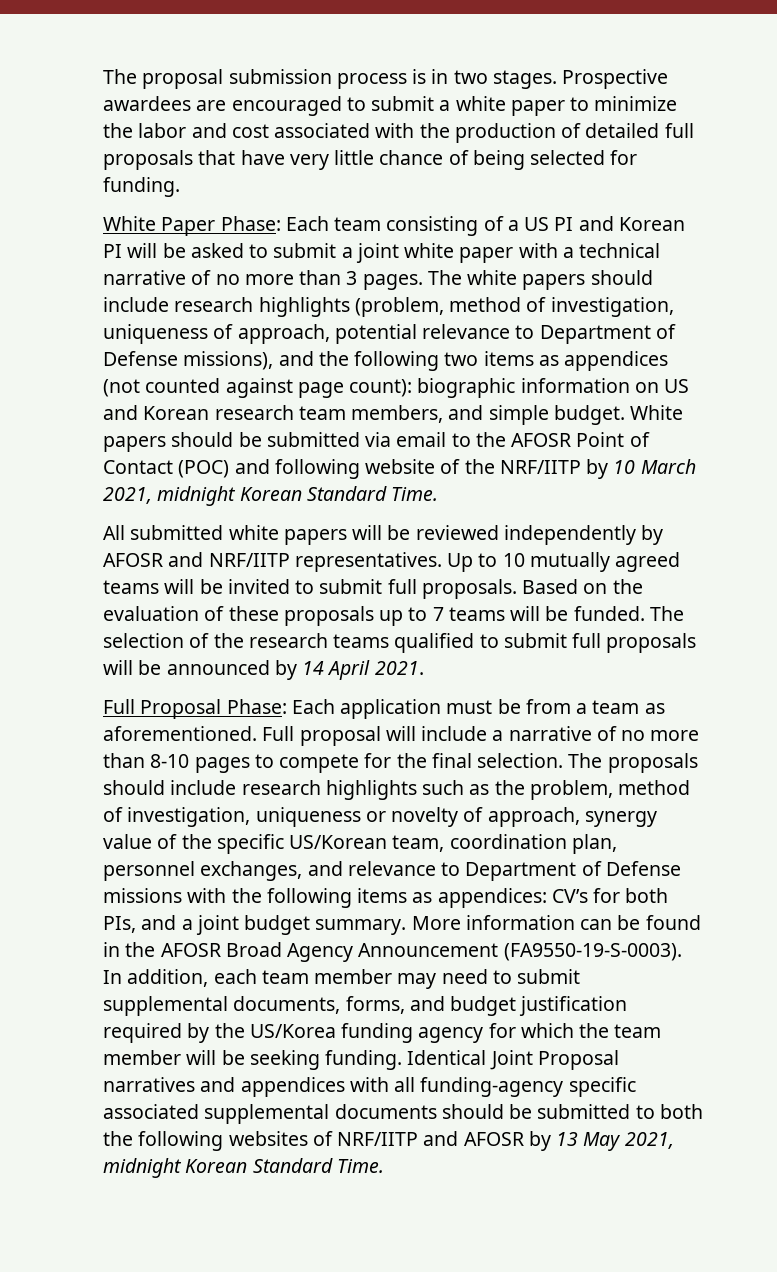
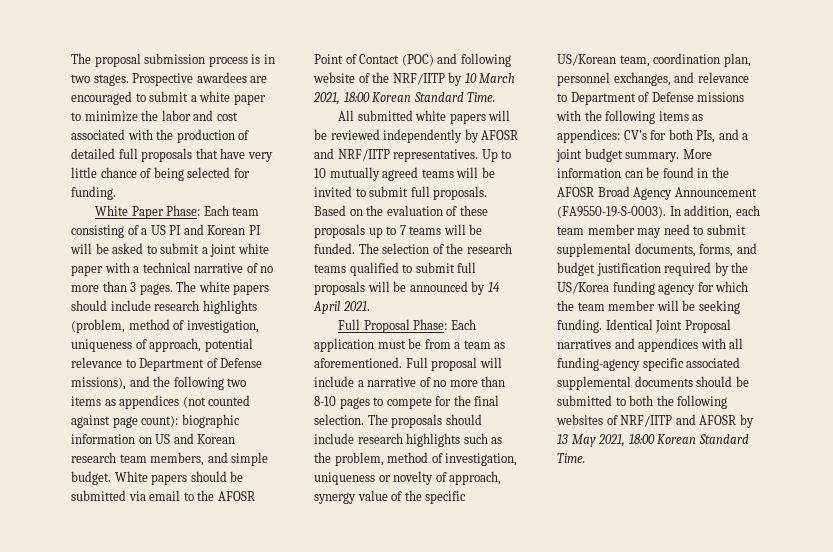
- White papers should be submitted via email to the AFOSR Point of Contact (POC) and following website of the NRF/IITP by 10 March 2021, midnight Korean Standard Time.
+ White papers should be submitted via email to the AFOSR Point of Contact (POC) and following website of the NRF/IITP by 10 March 2021, 18:00 Korean Standard Time.
- Identical Joint Proposal narratives and appendices with all funding-agency specific associated supplemental documents should be submitted to both the following websites of NRF/IITP and AFOSR by 13 May 2021, midnight Korean Standard Time.
+ Identical Joint Proposal narratives and appendices with all funding-agency specific associated supplemental documents should be submitted to both the following websites of NRF/IITP and AFOSR by 13 May 2021, 18:00 Korean Standard Time.

